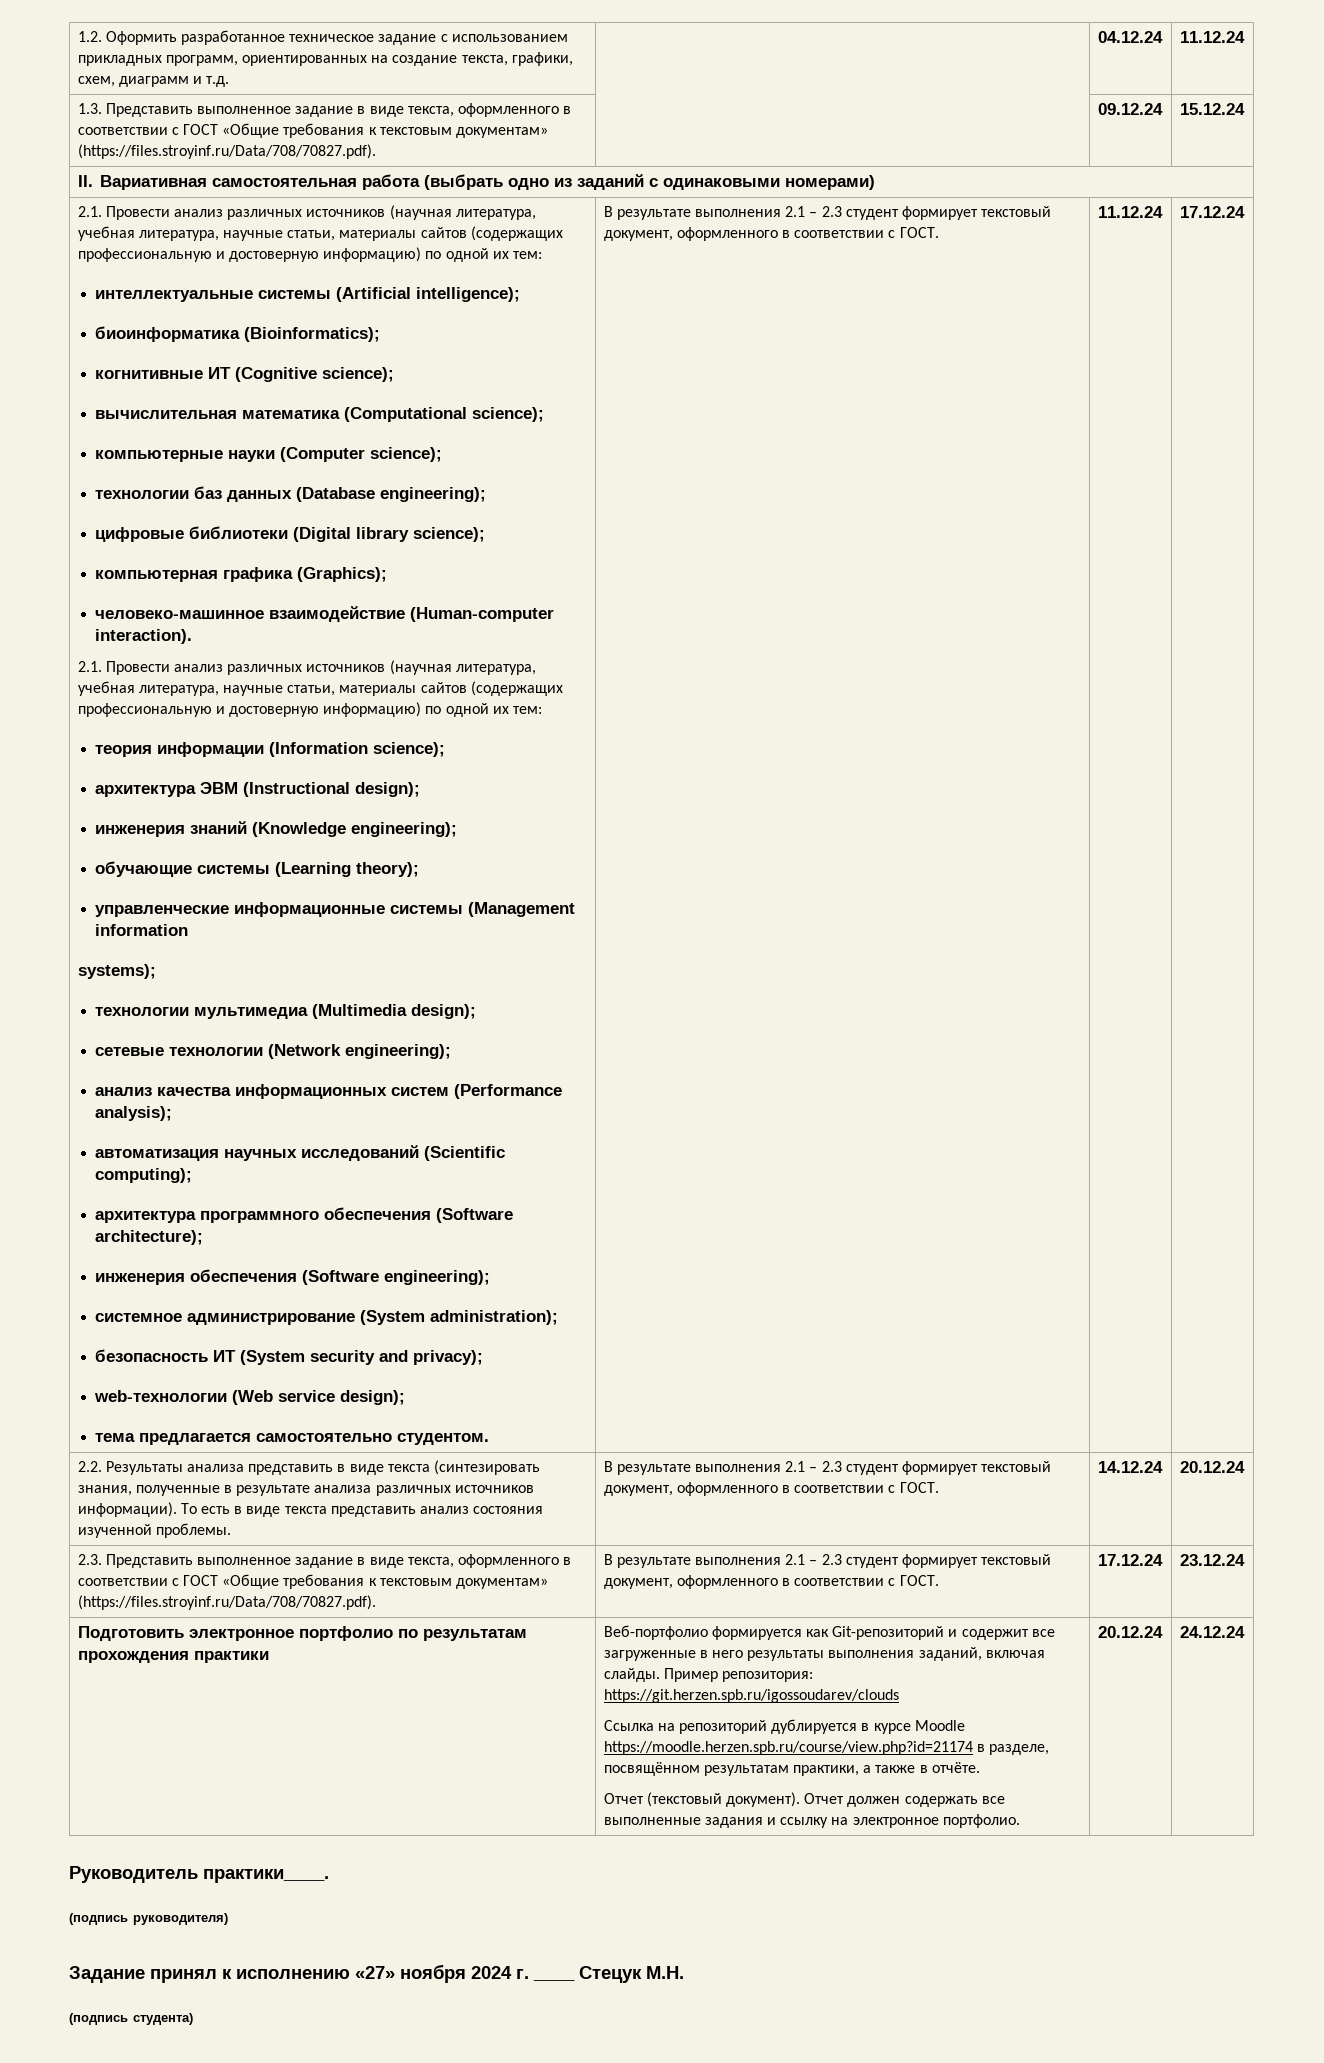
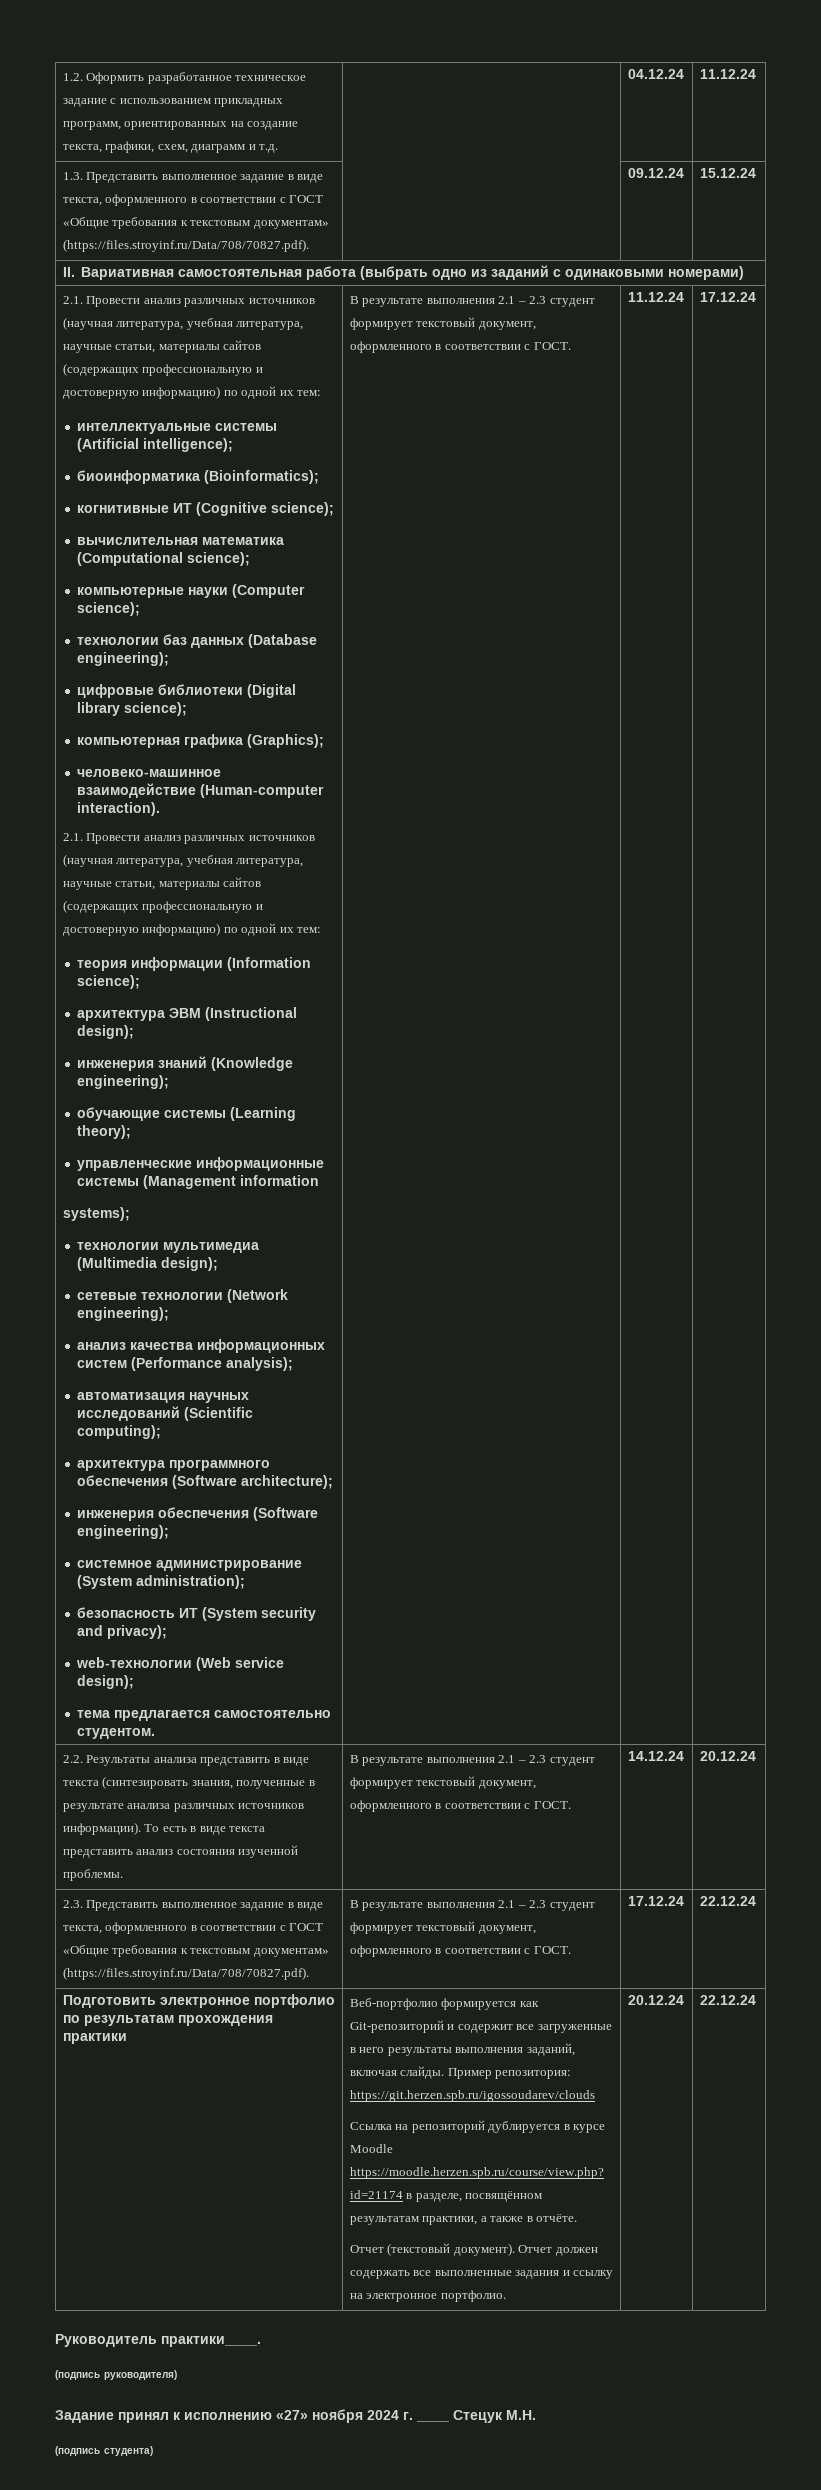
- 2.3. Представить выполненное задание в виде текста, оформленного в соответствии с ГОСТ «Общие требования к текстовым документам» (https://files.stroyinf.ru/Data/708/70827.pdf). | В результате выполнения 2.1 – 2.3 студент формирует текстовый документ, оформленного в соответствии с ГОСТ. | 17.12.24 | 23.12.24
+ 2.3. Представить выполненное задание в виде текста, оформленного в соответствии с ГОСТ «Общие требования к текстовым документам» (https://files.stroyinf.ru/Data/708/70827.pdf). | В результате выполнения 2.1 – 2.3 студент формирует текстовый документ, оформленного в соответствии с ГОСТ. | 17.12.24 | 22.12.24
- 20.12.24 | 24.12.24
+ 20.12.24 | 22.12.24

